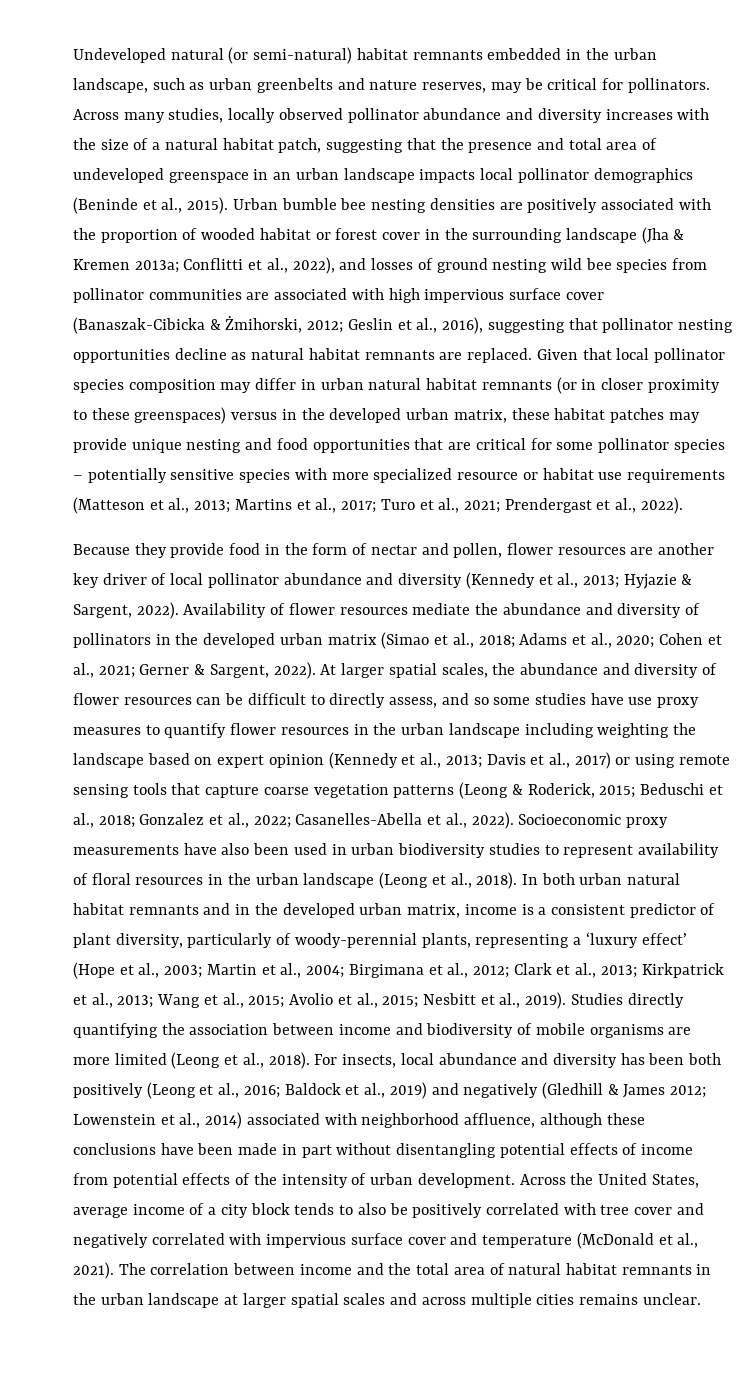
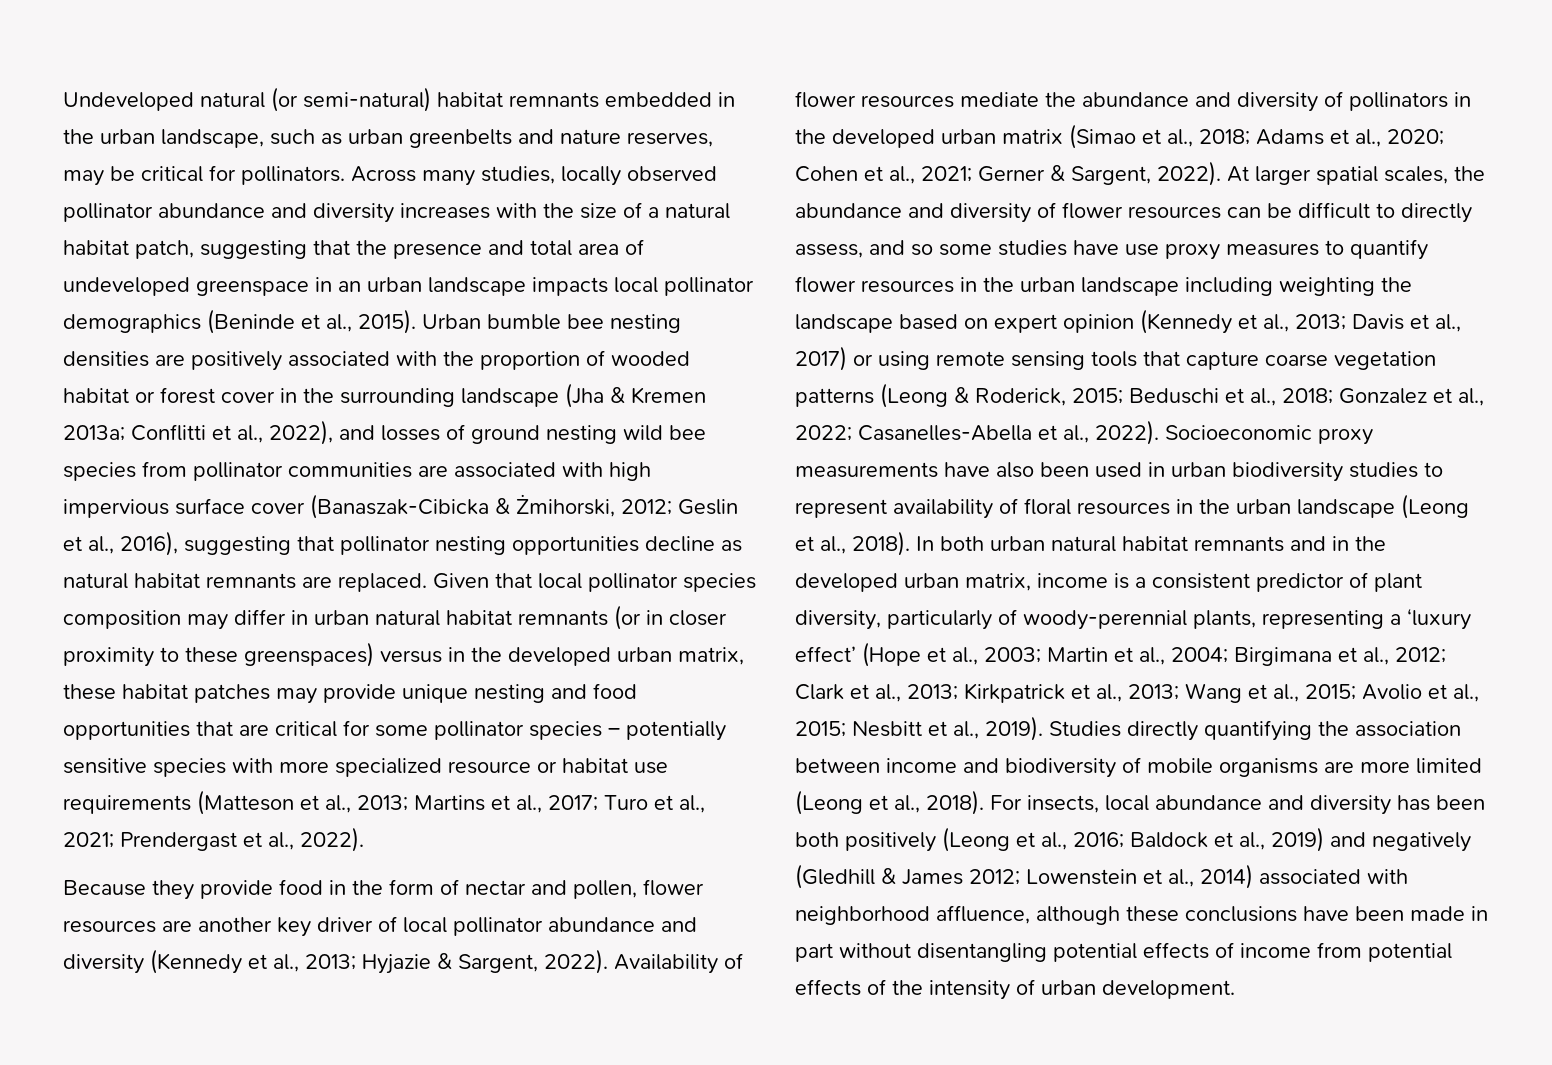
- Across the United States, average income of a city block tends to also be positively correlated with tree cover and negatively correlated with impervious surface cover and temperature (McDonald et al., 2021). The correlation between income and the total area of natural habitat remnants in the urban landscape at larger spatial scales and across multiple cities remains unclear.

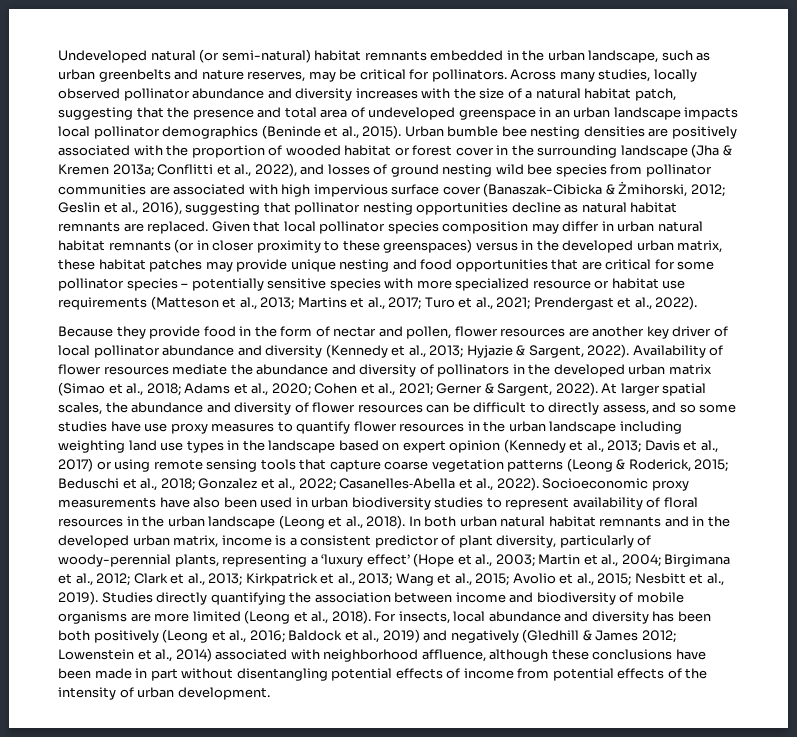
- At larger spatial scales, the abundance and diversity of flower resources can be difficult to directly assess, and so some studies have use proxy measures to quantify flower resources in the urban landscape including weighting the landscape based on expert opinion (Kennedy et al., 2013;
+ At larger spatial scales, the abundance and diversity of flower resources can be difficult to directly assess, and so some studies have use proxy measures to quantify flower resources in the urban landscape including weighting land use types in the landscape based on expert opinion (Kennedy et al., 2013;

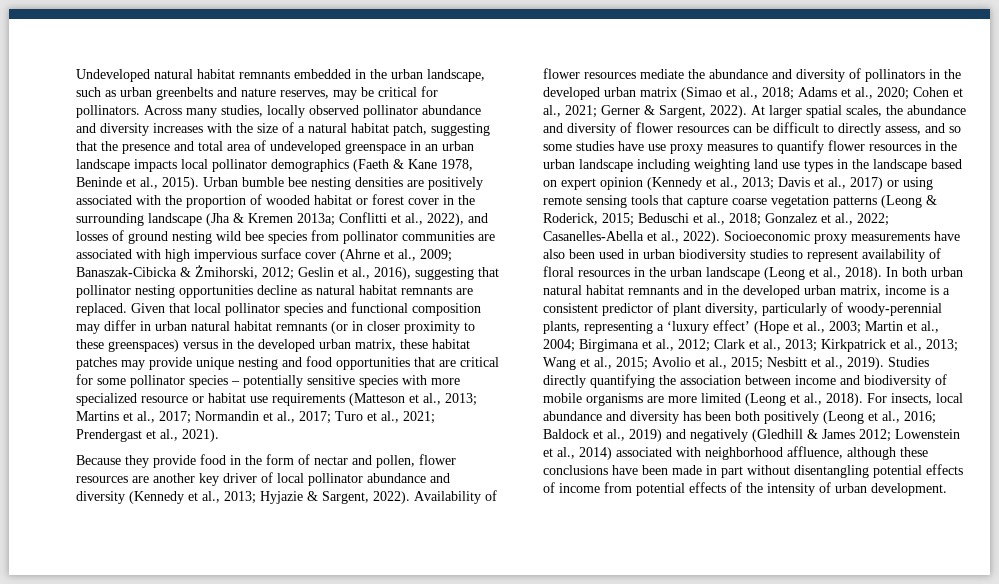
- Undeveloped natural (or semi-natural) habitat remnants embedded in the urban landscape, such as urban greenbelts and nature reserves, may be critical for pollinators.
+ Undeveloped natural habitat remnants embedded in the urban landscape, such as urban greenbelts and nature reserves, may be critical for pollinators.
- Across many studies, locally observed pollinator abundance and diversity increases with the size of a natural habitat patch, suggesting that the presence and total area of undeveloped greenspace in an urban landscape impacts local pollinator demographics (Beninde et al., 2015).
+ Across many studies, locally observed pollinator abundance and diversity increases with the size of a natural habitat patch, suggesting that the presence and total area of undeveloped greenspace in an urban landscape impacts local pollinator demographics (Faeth & Kane 1978, Beninde et al., 2015).
- Conflitti et al., 2022), and losses of ground nesting wild bee species from pollinator communities are associated with high impervious surface cover (Banaszak-Cibicka & Żmihorski, 2012;
+ Conflitti et al., 2022), and losses of ground nesting wild bee species from pollinator communities are associated with high impervious surface cover (Ahrne et al., 2009; Banaszak-Cibicka & Żmihorski, 2012;
- Given that local pollinator species composition may differ in urban natural habitat remnants (or in closer proximity to these greenspaces) versus in the developed urban matrix, these habitat patches may provide unique nesting and food opportunities that are critical for some pollinator species – potentially sensitive species with more specialized resource or habitat use requirements (Matteson et al., 2013;
+ Given that local pollinator species and functional composition may differ in urban natural habitat remnants (or in closer proximity to these greenspaces) versus in the developed urban matrix, these habitat patches may provide unique nesting and food opportunities that are critical for some pollinator species – potentially sensitive species with more specialized resource or habitat use requirements (Matteson et al., 2013;
+ Normandin et al., 2017;
- Prendergast et al., 2022).
+ Prendergast et al., 2021).

